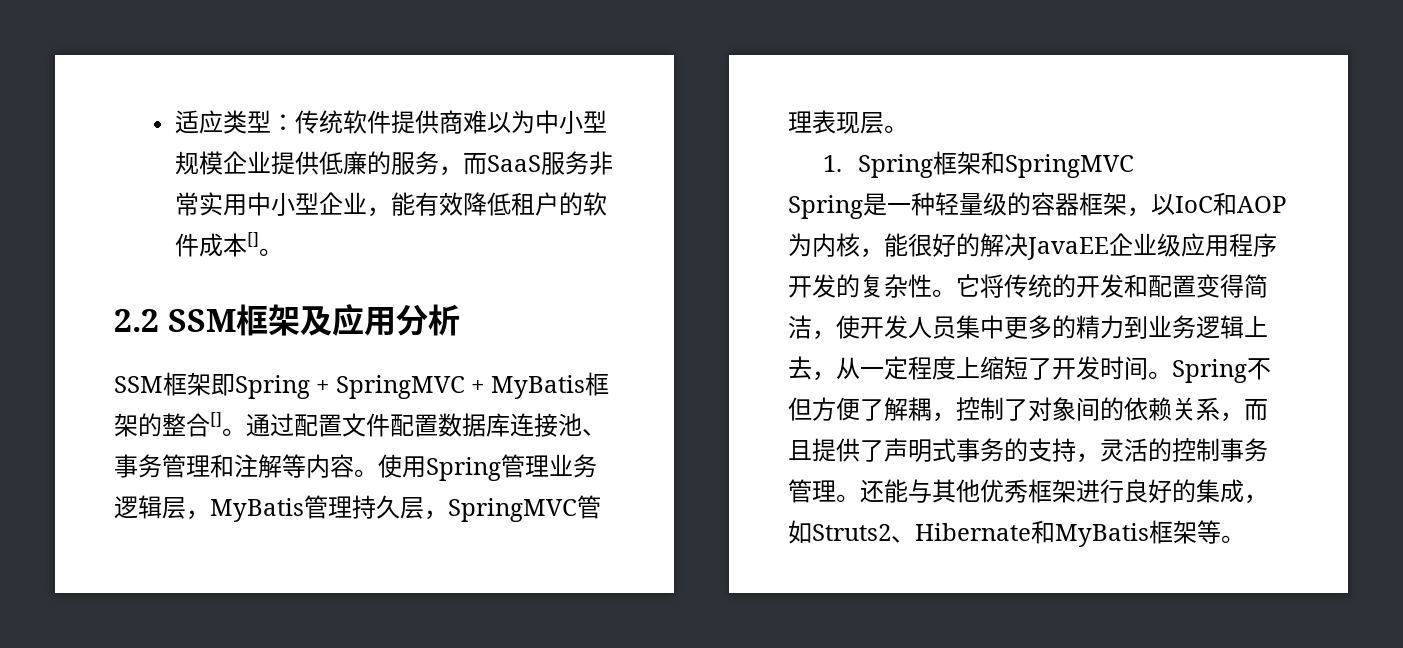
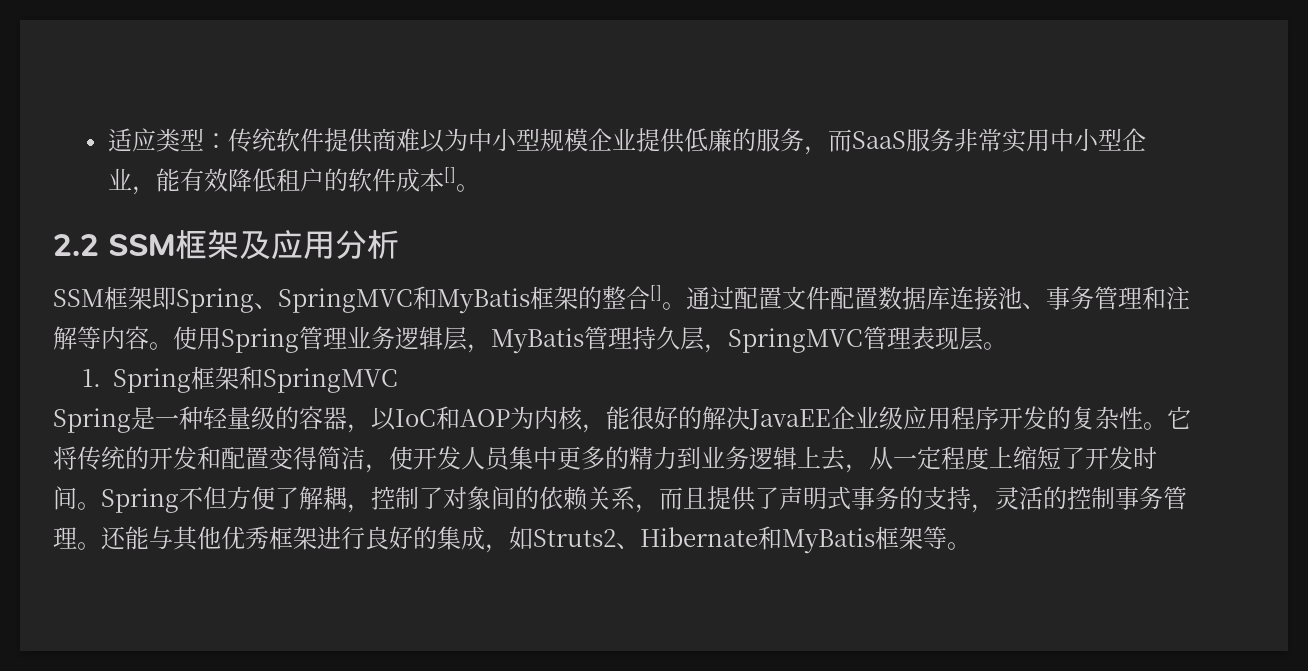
- SSM框架即Spring + SpringMVC + MyBatis框架的整合[]。
+ SSM框架即Spring、SpringMVC和MyBatis框架的整合[]。
- Spring是一种轻量级的容器框架，以IoC和AOP为内核，能很好的解决JavaEE企业级应用程序开发的复杂性。
+ Spring是一种轻量级的容器，以IoC和AOP为内核，能很好的解决JavaEE企业级应用程序开发的复杂性。

